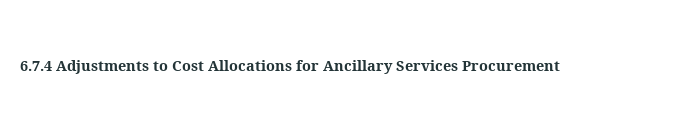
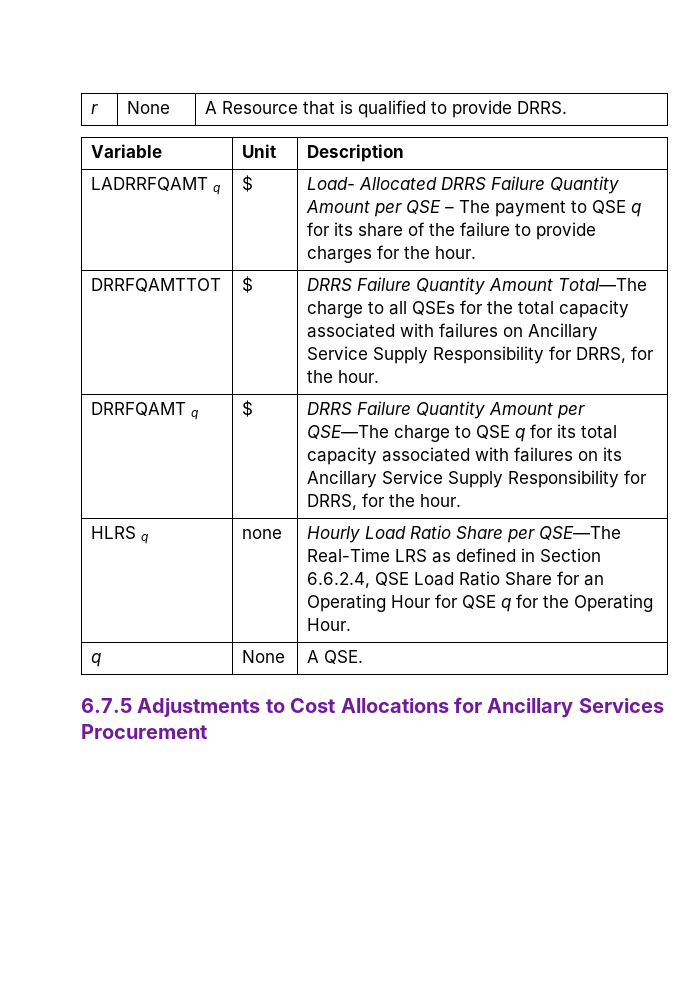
- 6.7.4 Adjustments to Cost Allocations for Ancillary Services Procurement
+ r | None | A Resource that is qualified to provide DRRS.
+ Variable | Unit | Description
+ LADRRFQAMT q | $ | Load- Allocated DRRS Failure Quantity Amount per QSE – The payment to QSE q for its share of the failure to provide charges for the hour.
+ DRRFQAMTTOT | $ | DRRS Failure Quantity Amount Total—The charge to all QSEs for the total capacity associated with failures on Ancillary Service Supply Responsibility for DRRS, for the hour.
+ DRRFQAMT q | $ | DRRS Failure Quantity Amount per QSE—The charge to QSE q for its total capacity associated with failures on its Ancillary Service Supply Responsibility for DRRS, for the hour.
+ HLRS q | none | Hourly Load Ratio Share per QSE—The Real-Time LRS as defined in Section 6.6.2.4, QSE Load Ratio Share for an Operating Hour for QSE q for the Operating Hour.
+ q | None | A QSE.
+ 6.7.5 Adjustments to Cost Allocations for Ancillary Services Procurement

